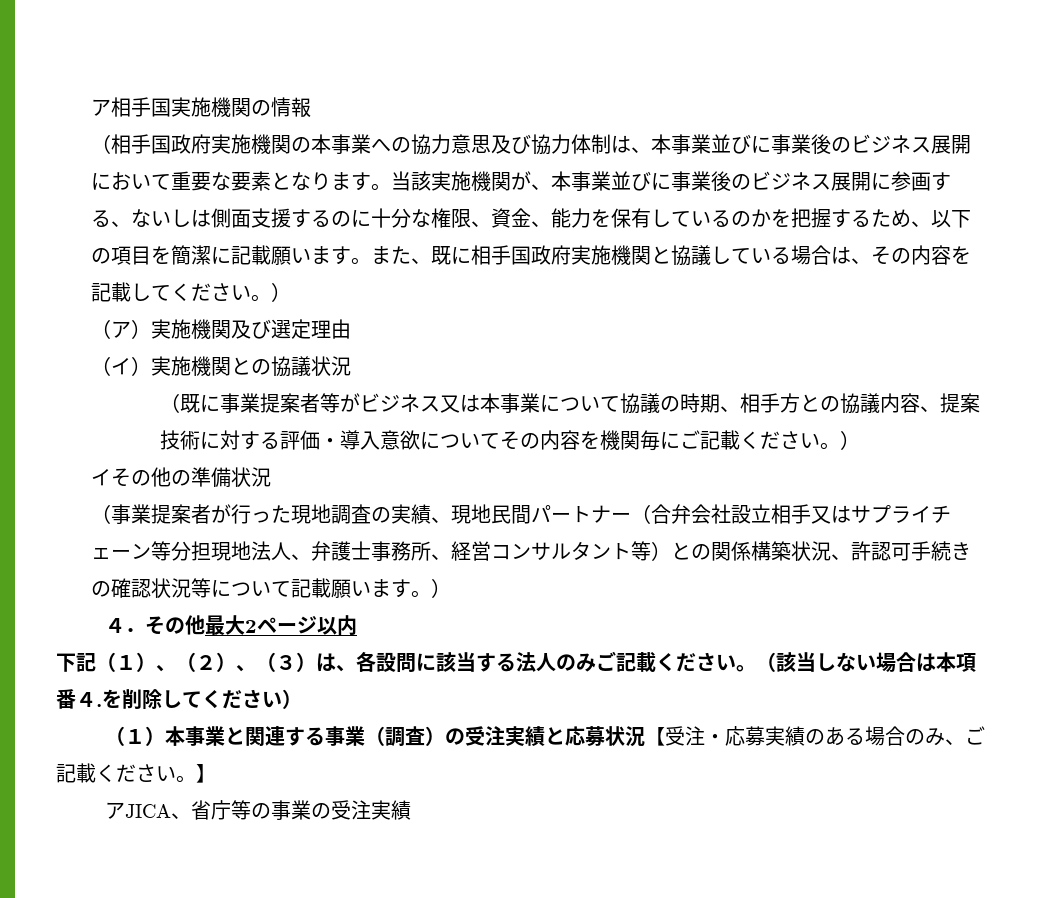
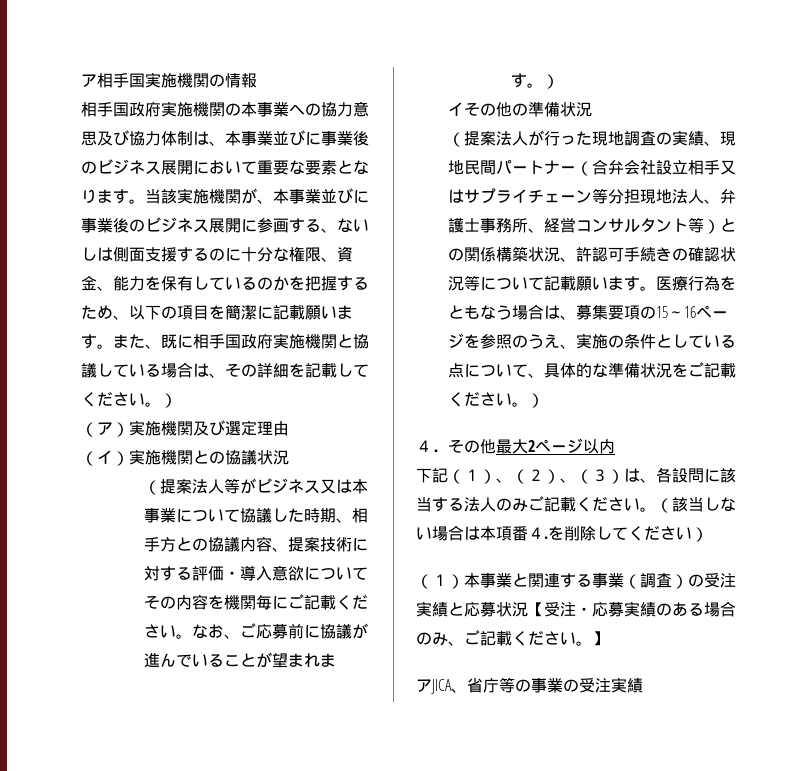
- （相手国政府実施機関の本事業への協力意思及び協力体制は、本事業並びに事業後のビジネス展開において重要な要素となります。
+ 相手国政府実施機関の本事業への協力意思及び協力体制は、本事業並びに事業後のビジネス展開において重要な要素となります。
- また、既に相手国政府実施機関と協議している場合は、その内容を記載してください。）
+ また、既に相手国政府実施機関と協議している場合は、その詳細を記載してください。）
- （既に事業提案者等がビジネス又は本事業について協議の時期、相手方との協議内容、提案技術に対する評価・導入意欲についてその内容を機関毎にご記載ください。）
+ （提案法人等がビジネス又は本事業について協議した時期、相手方との協議内容、提案技術に対する評価・導入意欲についてその内容を機関毎にご記載ください。なお、ご応募前に協議が進んでいることが望まれます。）
- （事業提案者が行った現地調査の実績、現地民間パートナー（合弁会社設立相手又はサプライチェーン等分担現地法人、弁護士事務所、経営コンサルタント等）との関係構築状況、許認可手続きの確認状況等について記載願います。）
+ （提案法人が行った現地調査の実績、現地民間パートナー（合弁会社設立相手又はサプライチェーン等分担現地法人、弁護士事務所、経営コンサルタント等）との関係構築状況、許認可手続きの確認状況等について記載願います。医療行為をともなう場合は、募集要項の15～16ページを参照のうえ、実施の条件としている点について、具体的な準備状況をご記載ください。）

